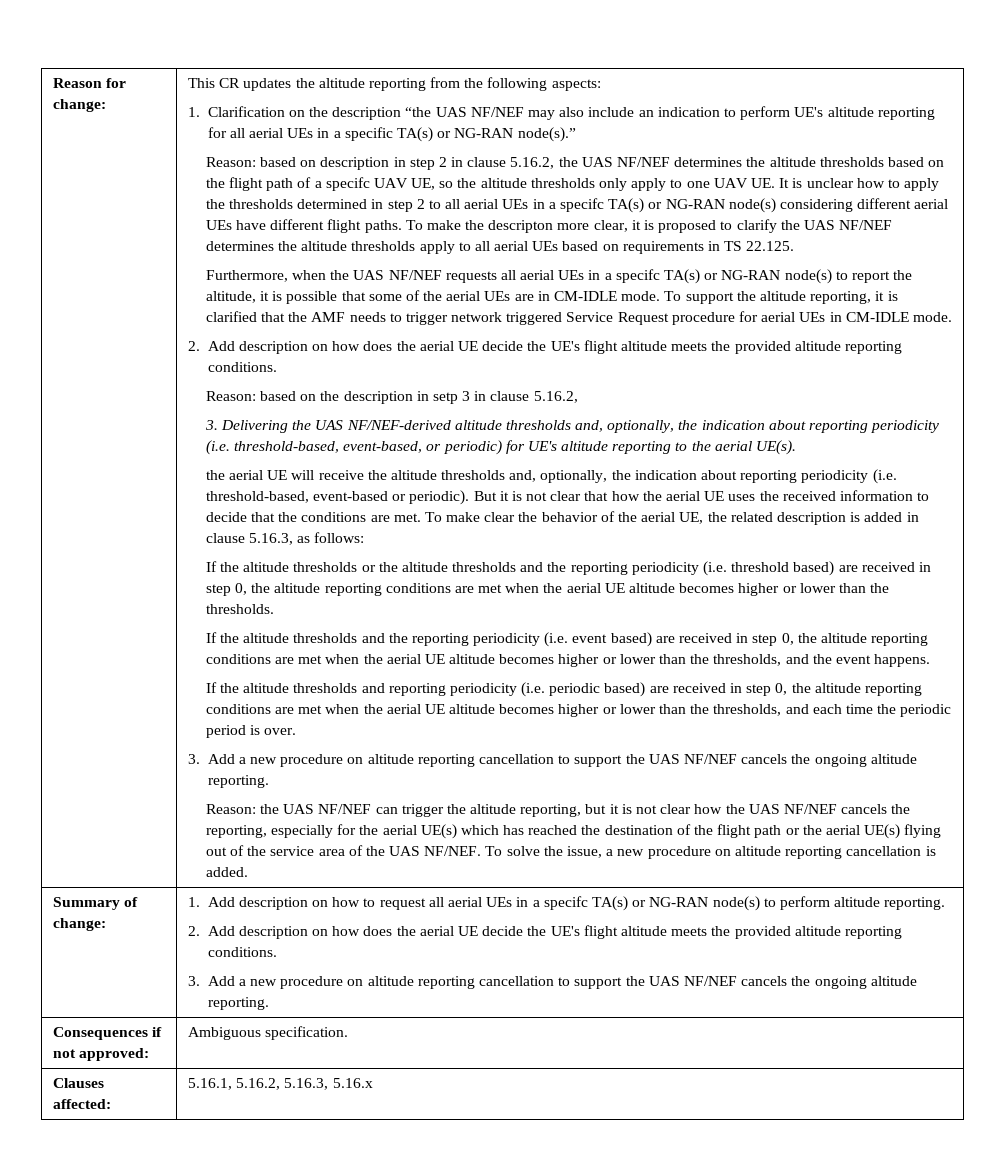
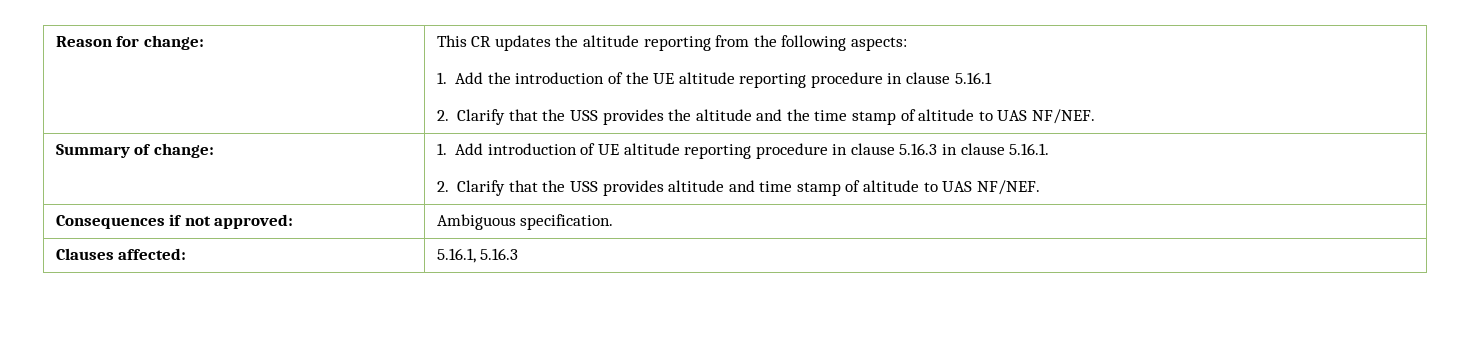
- 1. Clarification on the description “the UAS NF/NEF may also include an indication to perform UE's altitude reporting for all aerial UEs in a specific TA(s) or NG-RAN node(s).”
- Reason: based on description in step 2 in clause 5.16.2, the UAS NF/NEF determines the altitude thresholds based on the flight path of a specifc UAV UE, so the altitude thresholds only apply to one UAV UE. It is unclear how to apply the thresholds determined in step 2 to all aerial UEs in a specifc TA(s) or NG-RAN node(s) considering different aerial UEs have different flight paths. To make the descripton more clear, it is proposed to clarify the UAS NF/NEF determines the altitude thresholds apply to all aerial UEs based on requirements in TS 22.125.
- Furthermore, when the UAS NF/NEF requests all aerial UEs in a specifc TA(s) or NG-RAN node(s) to report the altitude, it is possible that some of the aerial UEs are in CM-IDLE mode. To support the altitude reporting, it is clarified that the AMF needs to trigger network triggered Service Request procedure for aerial UEs in CM-IDLE mode.
- 2. Add description on how does the aerial UE decide the UE's flight altitude meets the provided altitude reporting conditions.
- Reason: based on the description in setp 3 in clause 5.16.2,
- 3. Delivering the UAS NF/NEF-derived altitude thresholds and, optionally, the indication about reporting periodicity (i.e. threshold-based, event-based, or periodic) for UE's altitude reporting to the aerial UE(s).
- the aerial UE will receive the altitude thresholds and, optionally, the indication about reporting periodicity (i.e. threshold-based, event-based or periodic). But it is not clear that how the aerial UE uses the received information to decide that the conditions are met. To make clear the behavior of the aerial UE, the related description is added in clause 5.16.3, as follows:
- If the altitude thresholds or the altitude thresholds and the reporting periodicity (i.e. threshold based) are received in step 0, the altitude reporting conditions are met when the aerial UE altitude becomes higher or lower than the thresholds.
- If the altitude thresholds and the reporting periodicity (i.e. event based) are received in step 0, the altitude reporting conditions are met when the aerial UE altitude becomes higher or lower than the thresholds, and the event happens.
- If the altitude thresholds and reporting periodicity (i.e. periodic based) are received in step 0, the altitude reporting conditions are met when the aerial UE altitude becomes higher or lower than the thresholds, and each time the periodic period is over.
- 3. Add a new procedure on altitude reporting cancellation to support the UAS NF/NEF cancels the ongoing altitude reporting.
- Reason: the UAS NF/NEF can trigger the altitude reporting, but it is not clear how the UAS NF/NEF cancels the reporting, especially for the aerial UE(s) which has reached the destination of the flight path or the aerial UE(s) flying out of the service area of the UAS NF/NEF. To solve the issue, a new procedure on altitude reporting cancellation is added.
+ 1. Add the introduction of the UE altitude reporting procedure in clause 5.16.1
+ 2. Clarify that the USS provides the altitude and the time stamp of altitude to UAS NF/NEF.
- 1. Add description on how to request all aerial UEs in a specifc TA(s) or NG-RAN node(s) to perform altitude reporting.
- 2. Add description on how does the aerial UE decide the UE's flight altitude meets the provided altitude reporting conditions.
- 3. Add a new procedure on altitude reporting cancellation to support the UAS NF/NEF cancels the ongoing altitude reporting.
+ 1. Add introduction of UE altitude reporting procedure in clause 5.16.3 in clause 5.16.1.
+ 2. Clarify that the USS provides altitude and time stamp of altitude to UAS NF/NEF.
- Clauses affected: | 5.16.1, 5.16.2, 5.16.3, 5.16.x
+ Clauses affected: | 5.16.1, 5.16.3

